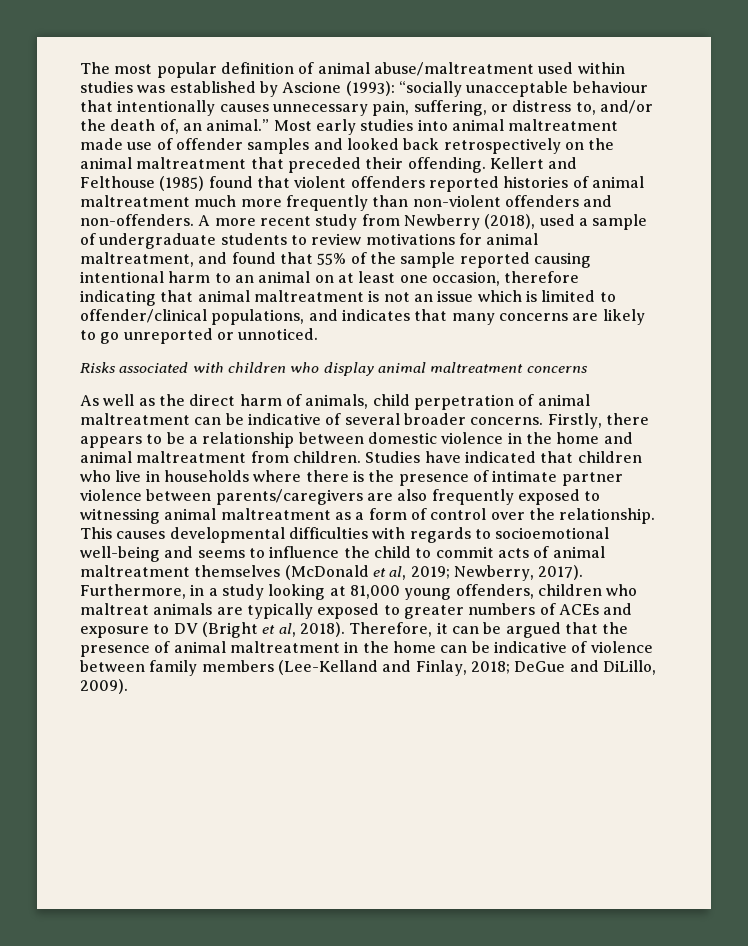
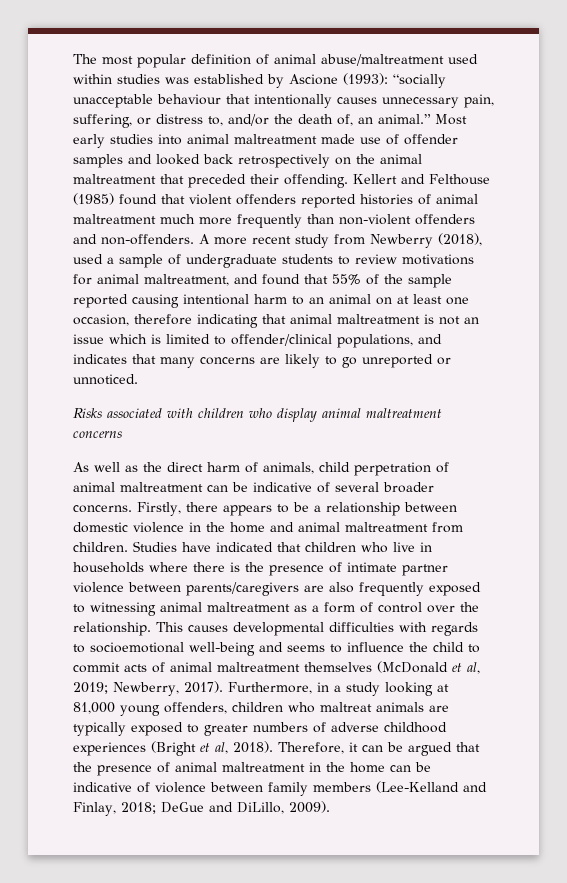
- Furthermore, in a study looking at 81,000 young offenders, children who maltreat animals are typically exposed to greater numbers of ACEs and exposure to DV (Bright et al, 2018).
+ Furthermore, in a study looking at 81,000 young offenders, children who maltreat animals are typically exposed to greater numbers of adverse childhood experiences (Bright et al, 2018).

